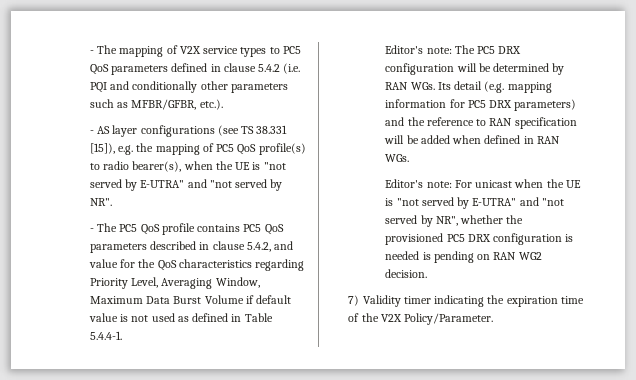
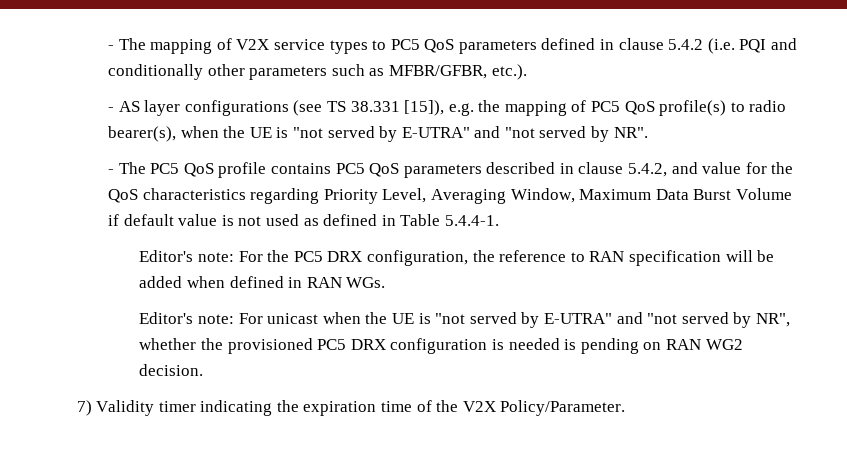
- Editor's note: The PC5 DRX configuration will be determined by RAN WGs. Its detail (e.g. mapping information for PC5 DRX parameters) and the reference to RAN specification will be added when defined in RAN WGs.
+ Editor's note: For the PC5 DRX configuration, the reference to RAN specification will be added when defined in RAN WGs.

